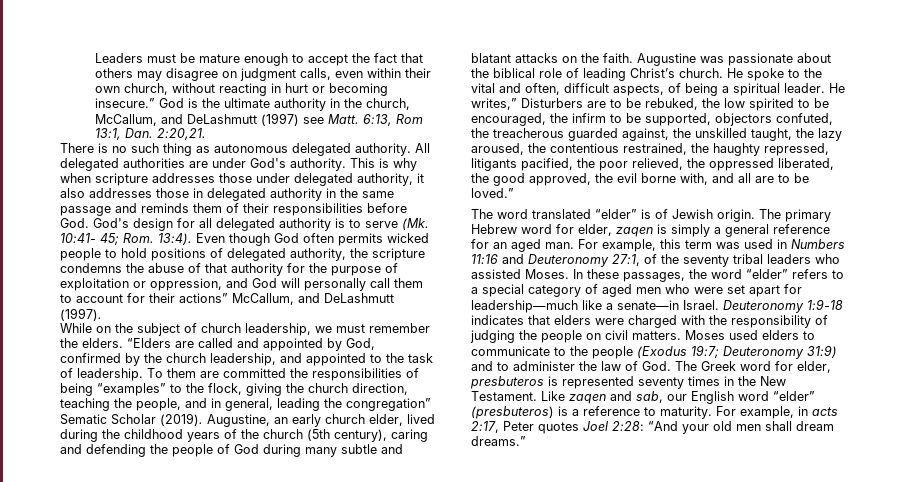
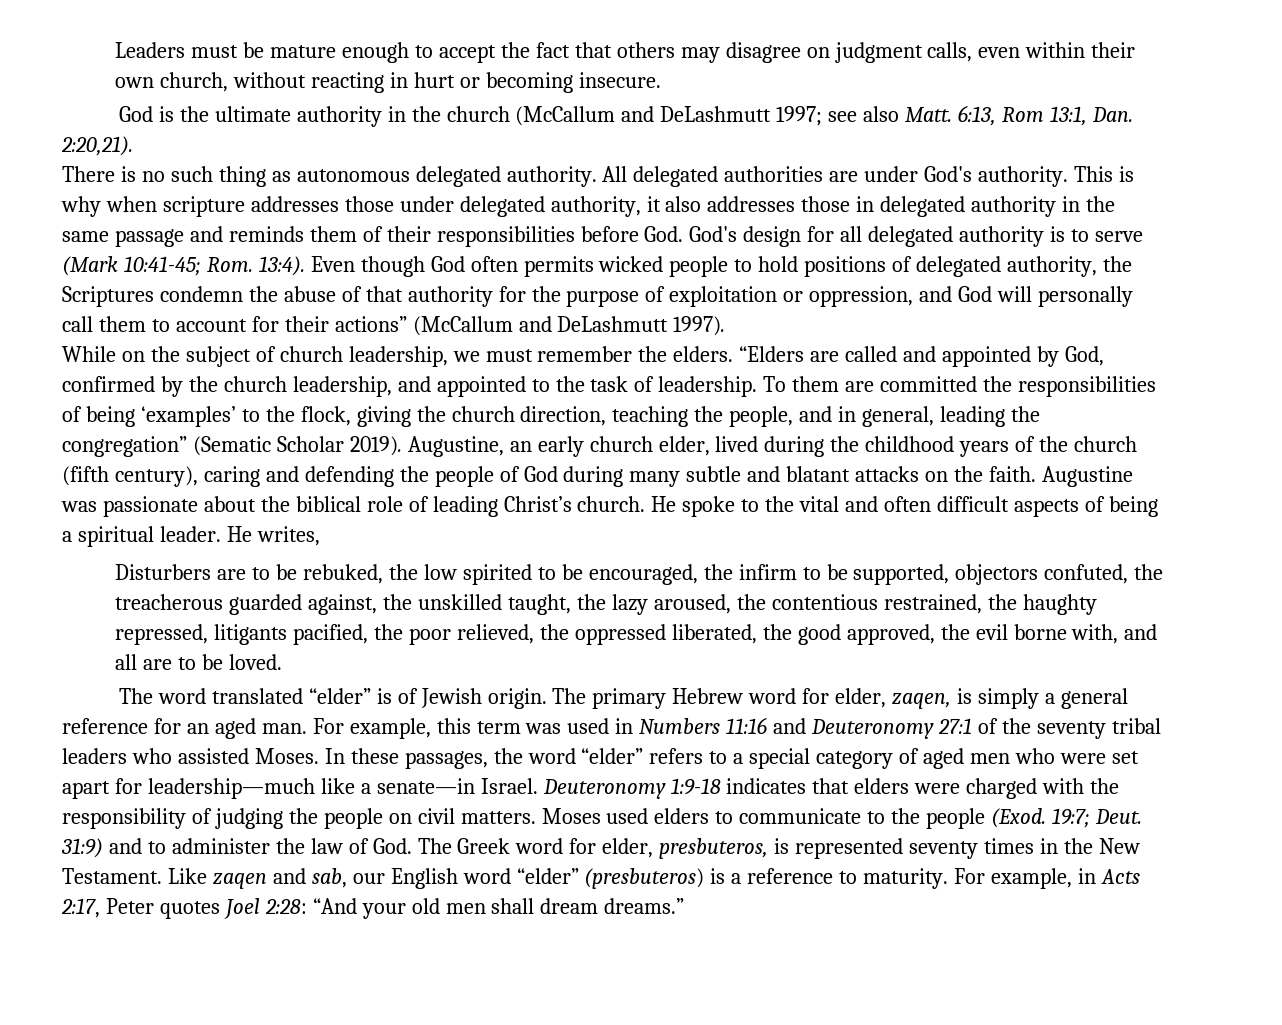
- Leaders must be mature enough to accept the fact that others may disagree on judgment calls, even within their own church, without reacting in hurt or becoming insecure.” God is the ultimate authority in the church, McCallum, and DeLashmutt (1997) see Matt.
+ Leaders must be mature enough to accept the fact that others may disagree on judgment calls, even within their own church, without reacting in hurt or becoming insecure.
+ God is the ultimate authority in the church (McCallum and DeLashmutt 1997; see also Matt.
- 6:13, Rom 13:1, Dan. 2:20,21.
+ 6:13, Rom 13:1, Dan. 2:20,21).
- This is why when scripture addresses those under delegated authority, it also addresses those in delegated authority in the same passage and reminds them of their responsibilities before God. God's design for all delegated authority is to serve (Mk. 10:41- 45; Rom. 13:4).
+ This is why when scripture addresses those under delegated authority, it also addresses those in delegated authority in the same passage and reminds them of their responsibilities before God. God's design for all delegated authority is to serve (Mark 10:41-45; Rom. 13:4).
- Even though God often permits wicked people to hold positions of delegated authority, the scripture condemns the abuse of that authority for the purpose of exploitation or oppression, and God will personally call them to account for their actions” McCallum, and DeLashmutt (1997).
+ Even though God often permits wicked people to hold positions of delegated authority, the Scriptures condemn the abuse of that authority for the purpose of exploitation or oppression, and God will personally call them to account for their actions” (McCallum and DeLashmutt 1997).
- To them are committed the responsibilities of being “examples” to the flock, giving the church direction, teaching the people, and in general, leading the congregation” Sematic Scholar (2019).
+ To them are committed the responsibilities of being ‘examples’ to the flock, giving the church direction, teaching the people, and in general, leading the congregation” (Sematic Scholar 2019).
- Augustine, an early church elder, lived during the childhood years of the church (5th century), caring and defending the people of God during many subtle and blatant attacks on the faith.
+ Augustine, an early church elder, lived during the childhood years of the church (fifth century), caring and defending the people of God during many subtle and blatant attacks on the faith.
- He spoke to the vital and often, difficult aspects, of being a spiritual leader.
+ He spoke to the vital and often difficult aspects of being a spiritual leader.
- He writes,” Disturbers are to be rebuked, the low spirited to be encouraged, the infirm to be supported, objectors confuted, the treacherous guarded against, the unskilled taught, the lazy aroused, the contentious restrained, the haughty repressed, litigants pacified, the poor relieved, the oppressed liberated, the good approved, the evil borne with, and all are to be loved.”
+ He writes,
+ Disturbers are to be rebuked, the low spirited to be encouraged, the infirm to be supported, objectors confuted, the treacherous guarded against, the unskilled taught, the lazy aroused, the contentious restrained, the haughty repressed, litigants pacified, the poor relieved, the oppressed liberated, the good approved, the evil borne with, and all are to be loved.
- The primary Hebrew word for elder, zaqen is simply a general reference for an aged man.
+ The primary Hebrew word for elder, zaqen, is simply a general reference for an aged man.
- For example, this term was used in Numbers 11:16 and Deuteronomy 27:1, of the seventy tribal leaders who assisted Moses.
+ For example, this term was used in Numbers 11:16 and Deuteronomy 27:1 of the seventy tribal leaders who assisted Moses.
- Moses used elders to communicate to the people (Exodus 19:7; Deuteronomy 31:9) and to administer the law of God. The Greek word for elder, presbuteros is represented seventy times in the New Testament.
+ Moses used elders to communicate to the people (Exod. 19:7; Deut. 31:9) and to administer the law of God. The Greek word for elder, presbuteros, is represented seventy times in the New Testament.
- For example, in acts 2:17, Peter quotes Joel 2:28: “And your old men shall dream dreams.”
+ For example, in Acts 2:17, Peter quotes Joel 2:28: “And your old men shall dream dreams.”

